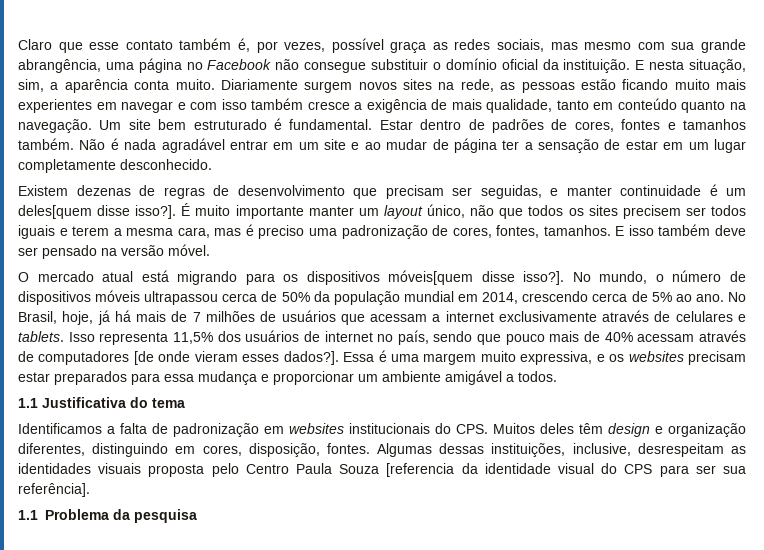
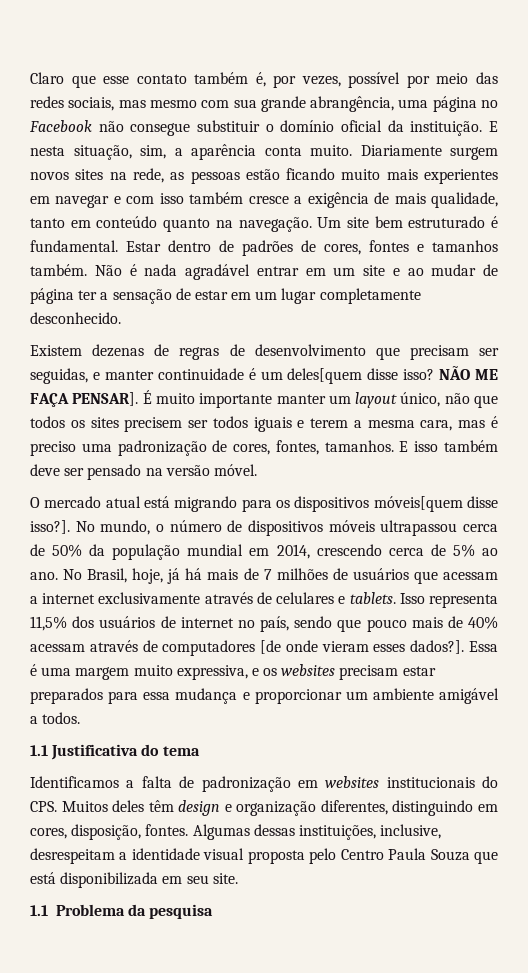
- Claro que esse contato também é, por vezes, possível graça as redes sociais, mas mesmo com sua grande abrangência, uma página no Facebook não consegue substituir o domínio oficial da instituição.
+ Claro que esse contato também é, por vezes, possível por meio das redes sociais, mas mesmo com sua grande abrangência, uma página no Facebook não consegue substituir o domínio oficial da instituição.
- Existem dezenas de regras de desenvolvimento que precisam ser seguidas, e manter continuidade é um deles[quem disse isso?].
+ Existem dezenas de regras de desenvolvimento que precisam ser seguidas, e manter continuidade é um deles[quem disse isso? NÃO ME FAÇA PENSAR].
- Algumas dessas instituições, inclusive, desrespeitam as identidades visuais proposta pelo Centro Paula Souza [referencia da identidade visual do CPS para ser sua referência].
+ Algumas dessas instituições, inclusive, desrespeitam a identidade visual proposta pelo Centro Paula Souza que está disponibilizada em seu site.

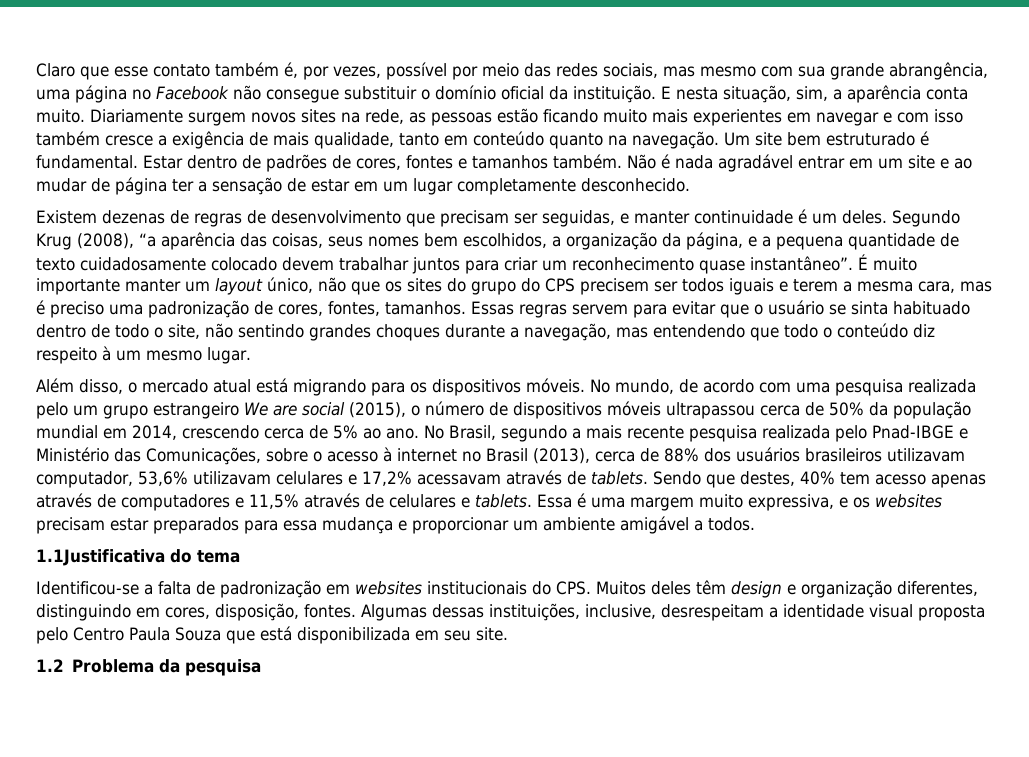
- Existem dezenas de regras de desenvolvimento que precisam ser seguidas, e manter continuidade é um deles[quem disse isso? NÃO ME FAÇA PENSAR].
+ Existem dezenas de regras de desenvolvimento que precisam ser seguidas, e manter continuidade é um deles. Segundo Krug (2008), “a aparência das coisas, seus nomes bem escolhidos, a organização da página, e a pequena quantidade de texto cuidadosamente colocado devem trabalhar juntos para criar um reconhecimento quase instantâneo”.
- É muito importante manter um layout único, não que todos os sites precisem ser todos iguais e terem a mesma cara, mas é preciso uma padronização de cores, fontes, tamanhos.
+ É muito importante manter um layout único, não que os sites do grupo do CPS precisem ser todos iguais e terem a mesma cara, mas é preciso uma padronização de cores, fontes, tamanhos.
- E isso também deve ser pensado na versão móvel.
- O mercado atual está migrando para os dispositivos móveis[quem disse isso?]. No mundo, o número de dispositivos móveis ultrapassou cerca de 50% da população mundial em 2014, crescendo cerca de 5% ao ano.
+ Essas regras servem para evitar que o usuário se sinta habituado dentro de todo o site, não sentindo grandes choques durante a navegação, mas entendendo que todo o conteúdo diz respeito à um mesmo lugar.
+ Além disso, o mercado atual está migrando para os dispositivos móveis. No mundo, de acordo com uma pesquisa realizada pelo um grupo estrangeiro We are social (2015), o número de dispositivos móveis ultrapassou cerca de 50% da população mundial em 2014, crescendo cerca de 5% ao ano.
- No Brasil, hoje, já há mais de 7 milhões de usuários que acessam a internet exclusivamente através de celulares e tablets.
+ No Brasil, segundo a mais recente pesquisa realizada pelo Pnad-IBGE e Ministério das Comunicações, sobre o acesso à internet no Brasil (2013), cerca de 88% dos usuários brasileiros utilizavam computador, 53,6% utilizavam celulares e 17,2% acessavam através de tablets. Sendo que destes, 40% tem acesso apenas através de computadores e 11,5% através de celulares e tablets.
- Isso representa 11,5% dos usuários de internet no país, sendo que pouco mais de 40% acessam através de computadores [de onde vieram esses dados?].
- 1.1 Justificativa do tema
+ 1.1Justificativa do tema
- Identificamos a falta de padronização em websites institucionais do CPS. Muitos deles têm design e organização diferentes, distinguindo em cores, disposição, fontes.
+ Identificou-se a falta de padronização em websites institucionais do CPS. Muitos deles têm design e organização diferentes, distinguindo em cores, disposição, fontes.
- 1.1 Problema da pesquisa
+ 1.2 Problema da pesquisa

